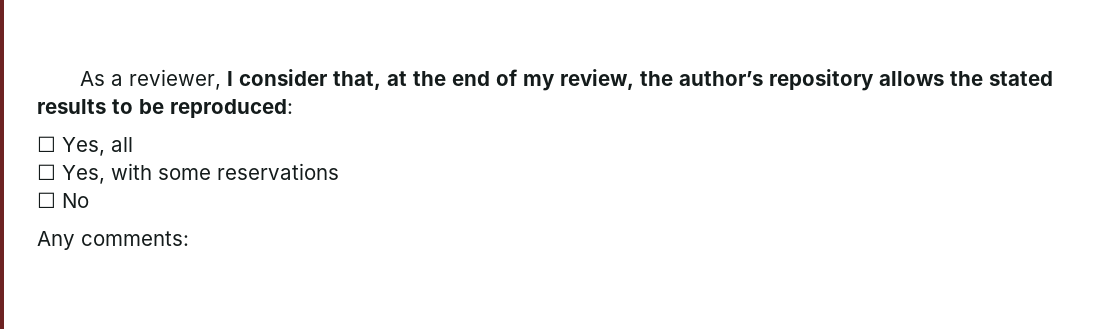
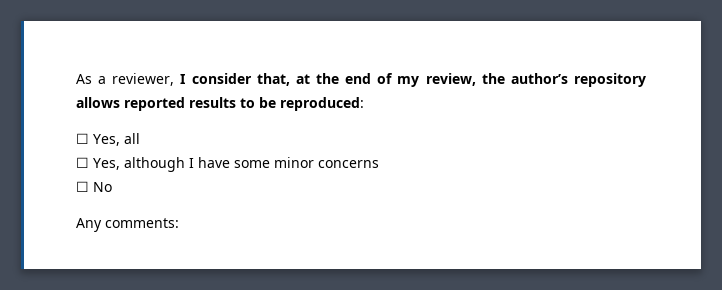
- As a reviewer, I consider that, at the end of my review, the author’s repository allows the stated results to be reproduced:
+ As a reviewer, I consider that, at the end of my review, the author’s repository allows reported results to be reproduced:
- ☐ Yes, with some reservations
+ ☐ Yes, although I have some minor concerns

